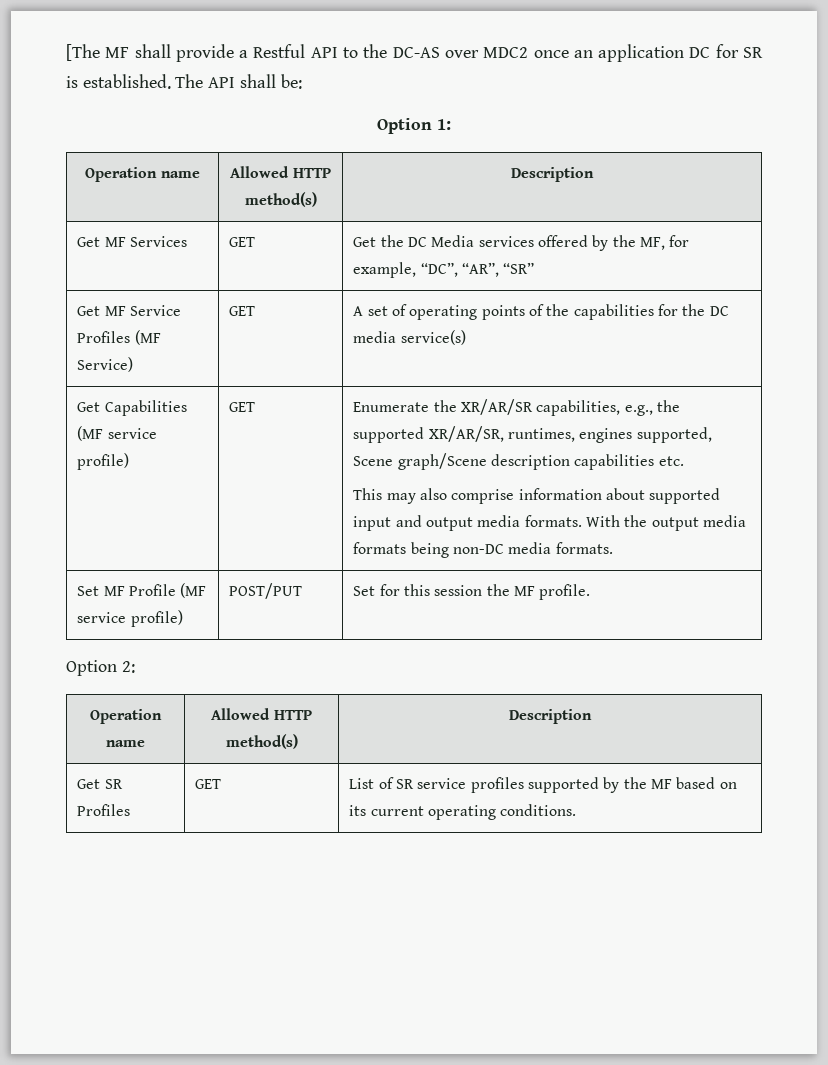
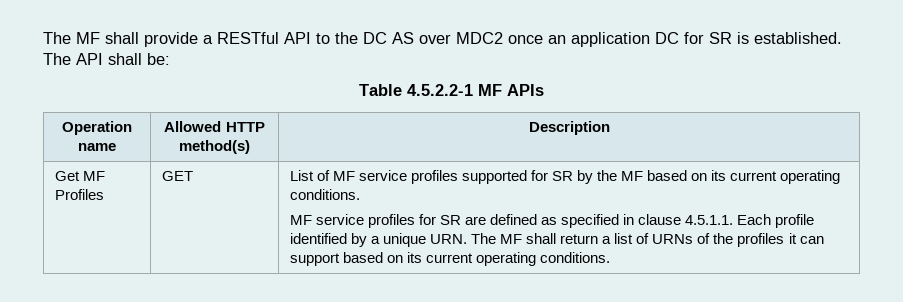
- [The MF shall provide a Restful API to the DC-AS over MDC2 once an application DC for SR is established.
+ The MF shall provide a RESTful API to the DC AS over MDC2 once an application DC for SR is established.
- Option 1:
+ Table 4.5.2.2-1 MF APIs
- Get MF Services | GET | Get the DC Media services offered by the MF, for example, “DC”, “AR”, “SR”
- Get MF Service Profiles (MF Service) | GET | A set of operating points of the capabilities for the DC media service(s)
- Get Capabilities (MF service profile) | GET | Enumerate the XR/AR/SR capabilities, e.g., the supported XR/AR/SR, runtimes, engines supported, Scene graph/Scene description capabilities etc.
- This may also comprise information about supported input and output media formats. With the output media formats being non-DC media formats.
- Set MF Profile (MF service profile) | POST/PUT | Set for this session the MF profile.
- Option 2:
- Operation name | Allowed HTTP method(s) | Description
- Get SR Profiles | GET | List of SR service profiles supported by the MF based on its current operating conditions.
+ Get MF Profiles | GET | List of MF service profiles supported for SR by the MF based on its current operating conditions.
+ MF service profiles for SR are defined as specified in clause 4.5.1.1. Each profile identified by a unique URN. The MF shall return a list of URNs of the profiles it can support based on its current operating conditions.

